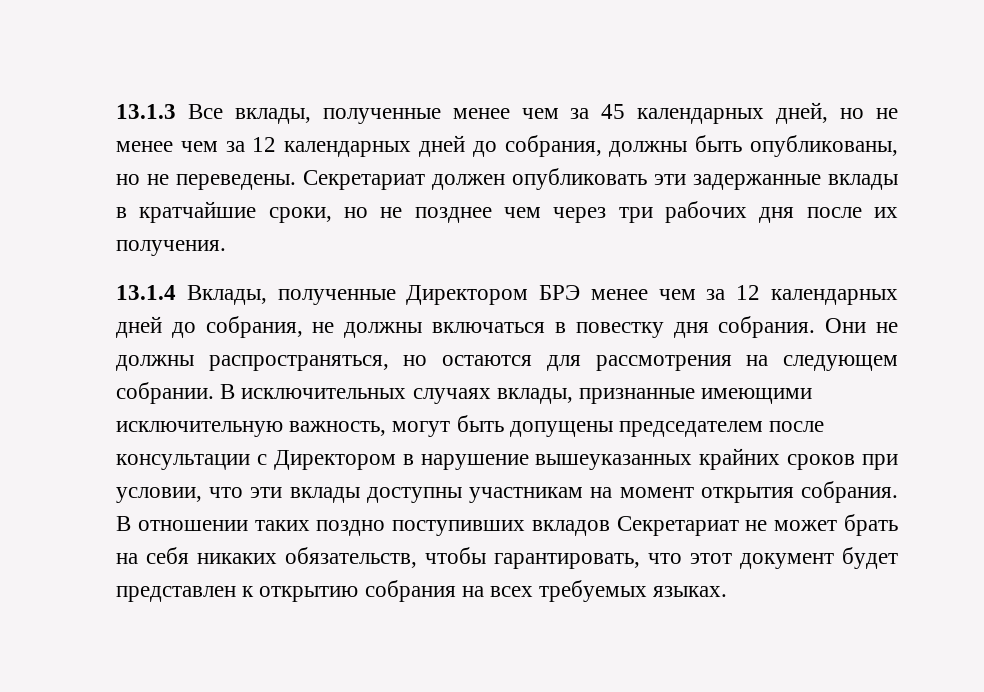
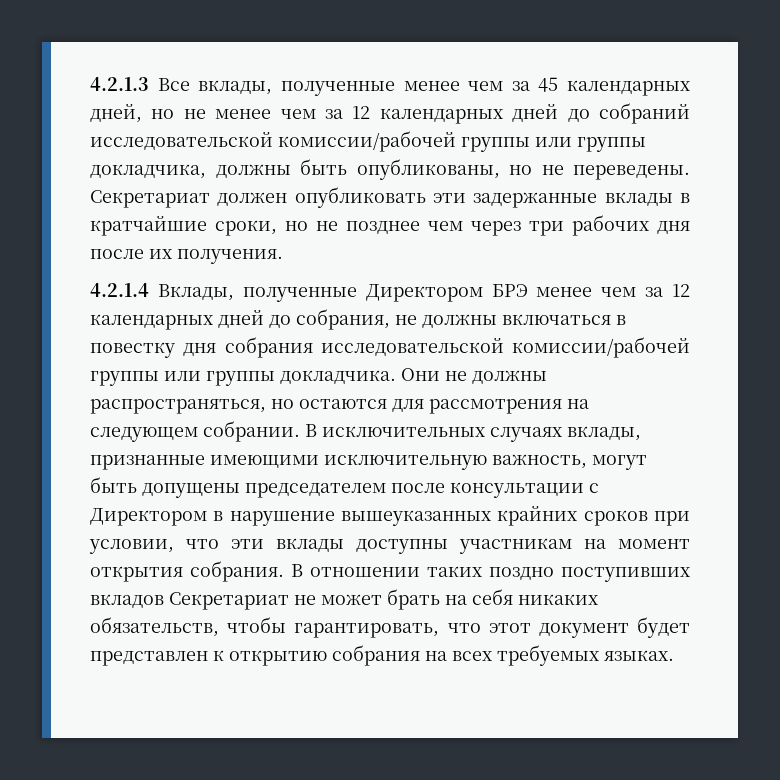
- 13.1.3 Все вклады, полученные менее чем за 45 календарных дней, но не менее чем за 12 календарных дней до собрания, должны быть опубликованы, но не переведены.
+ 4.2.1.3 Все вклады, полученные менее чем за 45 календарных дней, но не менее чем за 12 календарных дней до собраний исследовательской комиссии/рабочей группы или группы докладчика, должны быть опубликованы, но не переведены.
- 13.1.4 Вклады, полученные Директором БРЭ менее чем за 12 календарных дней до собрания, не должны включаться в повестку дня собрания.
+ 4.2.1.4 Вклады, полученные Директором БРЭ менее чем за 12 календарных дней до собрания, не должны включаться в повестку дня собрания исследовательской комиссии/рабочей группы или группы докладчика.

